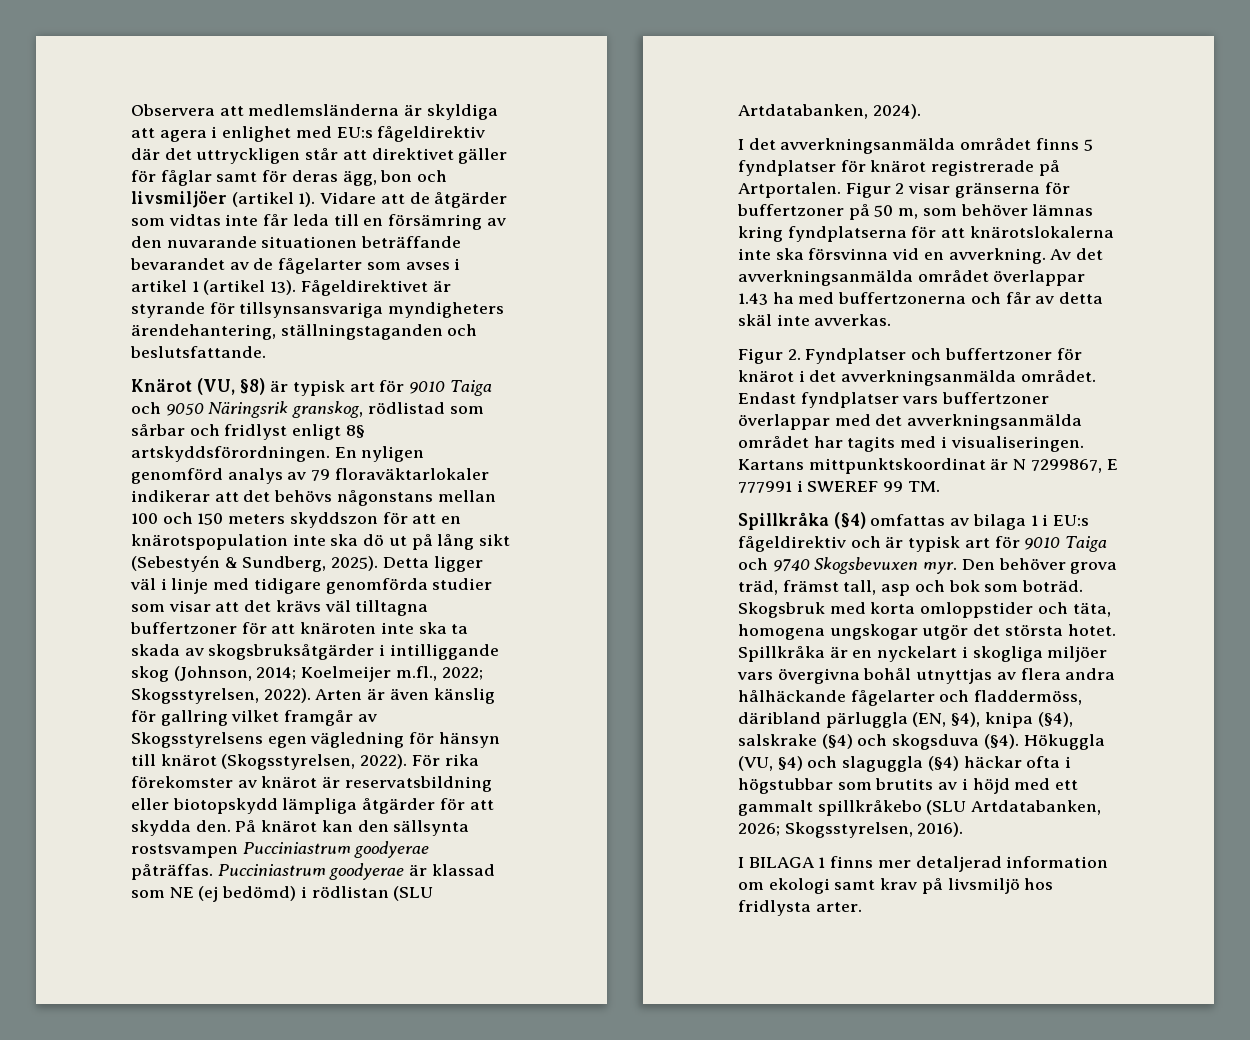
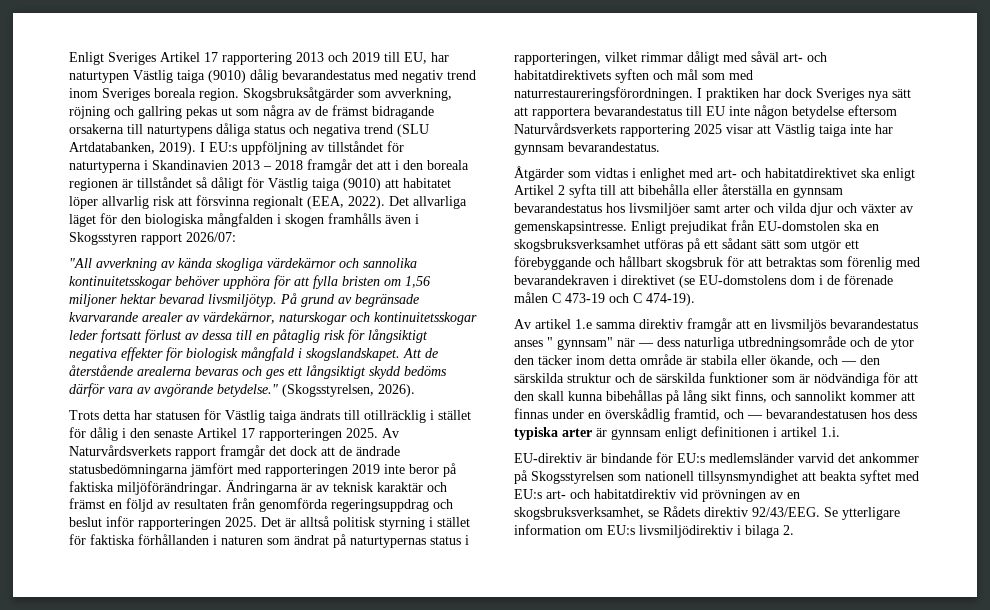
- Observera att medlemsländerna är skyldiga att agera i enlighet med EU:s fågeldirektiv där det uttryckligen står att direktivet gäller för fåglar samt för deras ägg, bon och livsmiljöer (artikel 1). Vidare att de åtgärder som vidtas inte får leda till en försämring av den nuvarande situationen beträffande bevarandet av de fågelarter som avses i artikel 1 (artikel 13). Fågeldirektivet är styrande för tillsynsansvariga myndigheters ärendehantering, ställningstaganden och beslutsfattande.
- Knärot (VU, §8) är typisk art för 9010 Taiga och 9050 Näringsrik granskog, rödlistad som sårbar och fridlyst enligt 8§ artskyddsförordningen. En nyligen genomförd analys av 79 floraväktarlokaler indikerar att det behövs någonstans mellan 100 och 150 meters skyddszon för att en knärotspopulation inte ska dö ut på lång sikt (Sebestyén & Sundberg, 2025). Detta ligger väl i linje med tidigare genomförda studier som visar att det krävs väl tilltagna buffertzoner för att knäroten inte ska ta skada av skogsbruksåtgärder i intilliggande skog (Johnson, 2014; Koelmeijer m.fl., 2022; Skogsstyrelsen, 2022). Arten är även känslig för gallring vilket framgår av Skogsstyrelsens egen vägledning för hänsyn till knärot (Skogsstyrelsen, 2022). För rika förekomster av knärot är reservatsbildning eller biotopskydd lämpliga åtgärder för att skydda den. På knärot kan den sällsynta rostsvampen Pucciniastrum goodyerae påträffas. Pucciniastrum goodyerae är klassad som NE (ej bedömd) i rödlistan (SLU Artdatabanken, 2024).
- I det avverkningsanmälda området finns 5 fyndplatser för knärot registrerade på Artportalen. Figur 2 visar gränserna för buffertzoner på 50 m, som behöver lämnas kring fyndplatserna för att knärotslokalerna inte ska försvinna vid en avverkning. Av det avverkningsanmälda området överlappar 1.43 ha med buffertzonerna och får av detta skäl inte avverkas.
- Figur 2. Fyndplatser och buffertzoner för knärot i det avverkningsanmälda området. Endast fyndplatser vars buffertzoner överlappar med det avverkningsanmälda området har tagits med i visualiseringen. Kartans mittpunktskoordinat är N 7299867, E 777991 i SWEREF 99 TM.
- Spillkråka (§4) omfattas av bilaga 1 i EU:s fågeldirektiv och är typisk art för 9010 Taiga och 9740 Skogsbevuxen myr. Den behöver grova träd, främst tall, asp och bok som boträd. Skogsbruk med korta omloppstider och täta, homogena ungskogar utgör det största hotet. Spillkråka är en nyckelart i skogliga miljöer vars övergivna bohål utnyttjas av flera andra hålhäckande fågelarter och fladdermöss, däribland pärluggla (EN, §4), knipa (§4), salskrake (§4) och skogsduva (§4). Hökuggla (VU, §4) och slaguggla (§4) häckar ofta i högstubbar som brutits av i höjd med ett gammalt spillkråkebo (SLU Artdatabanken, 2026; Skogsstyrelsen, 2016).
- I BILAGA 1 finns mer detaljerad information om ekologi samt krav på livsmiljö hos fridlysta arter.
+ Enligt Sveriges Artikel 17 rapportering 2013 och 2019 till EU, har naturtypen Västlig taiga (9010) dålig bevarandestatus med negativ trend inom Sveriges boreala region. Skogsbruksåtgärder som avverkning, röjning och gallring pekas ut som några av de främst bidragande orsakerna till naturtypens dåliga status och negativa trend (SLU Artdatabanken, 2019). I EU:s uppföljning av tillståndet för naturtyperna i Skandinavien 2013 – 2018 framgår det att i den boreala regionen är tillståndet så dåligt för Västlig taiga (9010) att habitatet löper allvarlig risk att försvinna regionalt (EEA, 2022). Det allvarliga läget för den biologiska mångfalden i skogen framhålls även i Skogsstyren rapport 2026/07:
+ "All avverkning av kända skogliga värdekärnor och sannolika kontinuitetsskogar behöver upphöra för att fylla bristen om 1,56 miljoner hektar bevarad livsmiljötyp. På grund av begränsade kvarvarande arealer av värdekärnor, naturskogar och kontinuitetsskogar leder fortsatt förlust av dessa till en påtaglig risk för långsiktigt negativa effekter för biologisk mångfald i skogslandskapet. Att de återstående arealerna bevaras och ges ett långsiktigt skydd bedöms därför vara av avgörande betydelse." (Skogsstyrelsen, 2026).
+ Trots detta har statusen för Västlig taiga ändrats till otillräcklig i stället för dålig i den senaste Artikel 17 rapporteringen 2025. Av Naturvårdsverkets rapport framgår det dock att de ändrade statusbedömningarna jämfört med rapporteringen 2019 inte beror på faktiska miljöförändringar. Ändringarna är av teknisk karaktär och främst en följd av resultaten från genomförda regeringsuppdrag och beslut inför rapporteringen 2025. Det är alltså politisk styrning i stället för faktiska förhållanden i naturen som ändrat på naturtypernas status i rapporteringen, vilket rimmar dåligt med såväl art- och habitatdirektivets syften och mål som med naturrestaureringsförordningen. I praktiken har dock Sveriges nya sätt att rapportera bevarandestatus till EU inte någon betydelse eftersom Naturvårdsverkets rapportering 2025 visar att Västlig taiga inte har gynnsam bevarandestatus.
+ Åtgärder som vidtas i enlighet med art- och habitatdirektivet ska enligt Artikel 2 syfta till att bibehålla eller återställa en gynnsam bevarandestatus hos livsmiljöer samt arter och vilda djur och växter av gemenskapsintresse. Enligt prejudikat från EU-domstolen ska en skogsbruksverksamhet utföras på ett sådant sätt som utgör ett förebyggande och hållbart skogsbruk för att betraktas som förenlig med bevarandekraven i direktivet (se EU-domstolens dom i de förenade målen C 473-19 och C 474-19).
+ Av artikel 1.e samma direktiv framgår att en livsmiljös bevarandestatus anses " gynnsam" när — dess naturliga utbredningsområde och de ytor den täcker inom detta område är stabila eller ökande, och — den särskilda struktur och de särskilda funktioner som är nödvändiga för att den skall kunna bibehållas på lång sikt finns, och sannolikt kommer att finnas under en överskådlig framtid, och — bevarandestatusen hos dess typiska arter är gynnsam enligt definitionen i artikel 1.i.
+ EU-direktiv är bindande för EU:s medlemsländer varvid det ankommer på Skogsstyrelsen som nationell tillsynsmyndighet att beakta syftet med EU:s art- och habitatdirektiv vid prövningen av en skogsbruksverksamhet, se Rådets direktiv 92/43/EEG. Se ytterligare information om EU:s livsmiljödirektiv i bilaga 2.

